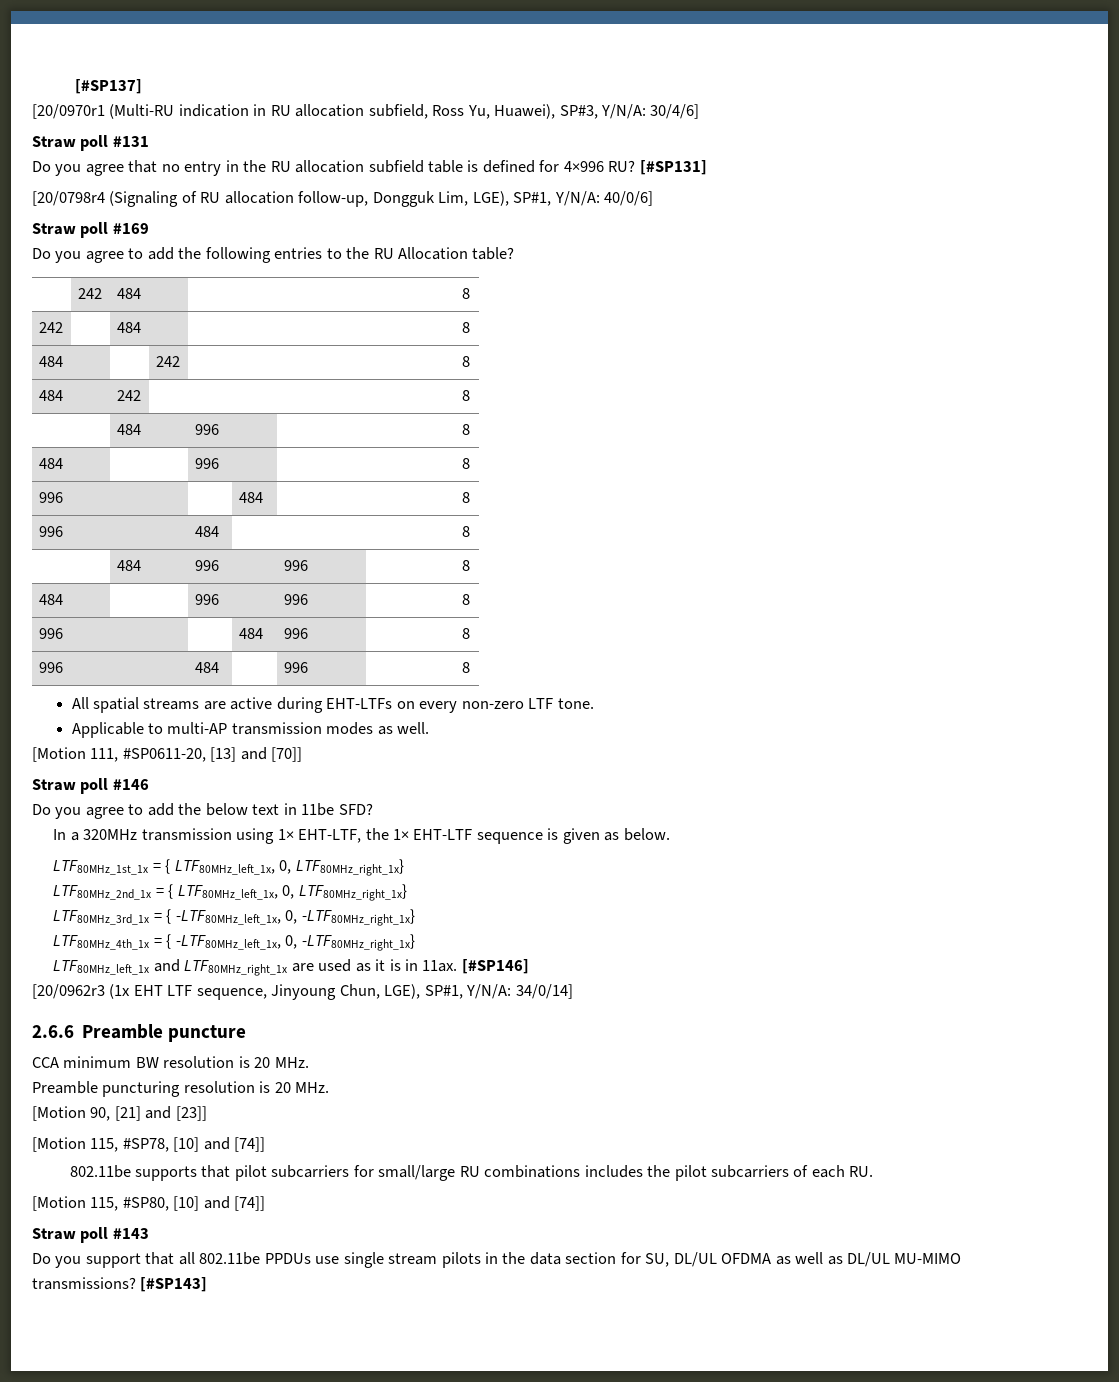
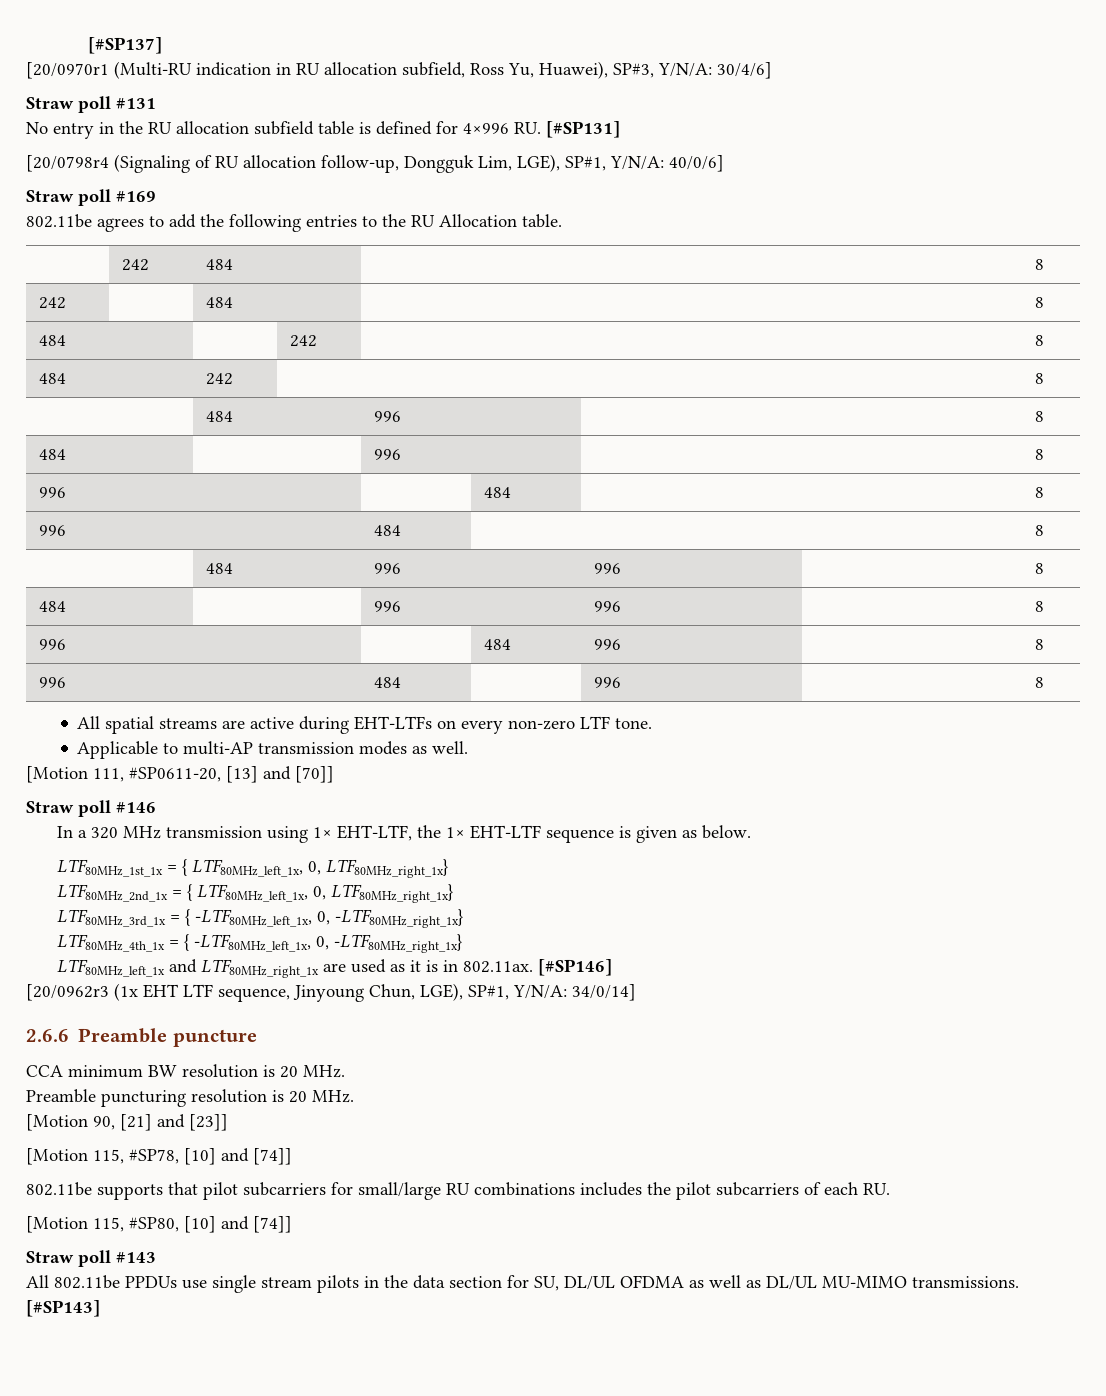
- Do you agree that no entry in the RU allocation subfield table is defined for 4×996 RU? [#SP131]
+ No entry in the RU allocation subfield table is defined for 4×996 RU. [#SP131]
- Do you agree to add the following entries to the RU Allocation table?
+ 802.11be agrees to add the following entries to the RU Allocation table.
- Do you agree to add the below text in 11be SFD?
- In a 320MHz transmission using 1× EHT-LTF, the 1× EHT-LTF sequence is given as below.
+ In a 320 MHz transmission using 1× EHT-LTF, the 1× EHT-LTF sequence is given as below.
- LTF80MHz_left_1x and LTF80MHz_right_1x are used as it is in 11ax. [#SP146]
+ LTF80MHz_left_1x and LTF80MHz_right_1x are used as it is in 802.11ax. [#SP146]
- Do you support that all 802.11be PPDUs use single stream pilots in the data section for SU, DL/UL OFDMA as well as DL/UL MU-MIMO transmissions?
+ All 802.11be PPDUs use single stream pilots in the data section for SU, DL/UL OFDMA as well as DL/UL MU-MIMO transmissions.

